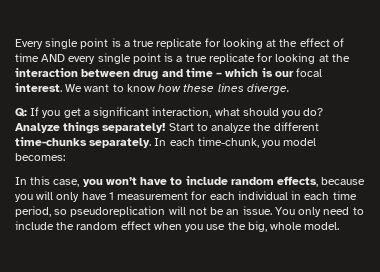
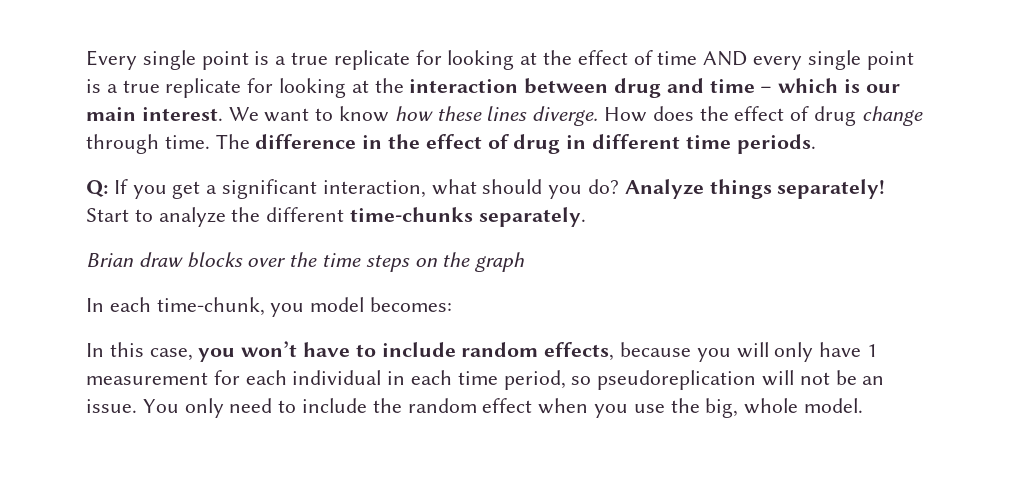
- Every single point is a true replicate for looking at the effect of time AND every single point is a true replicate for looking at the interaction between drug and time – which is our focal interest.
+ Every single point is a true replicate for looking at the effect of time AND every single point is a true replicate for looking at the interaction between drug and time – which is our main interest.
+ How does the effect of drug change through time. The difference in the effect of drug in different time periods.
- Start to analyze the different time-chunks separately. In each time-chunk, you model becomes:
+ Start to analyze the different time-chunks separately.
+ Brian draw blocks over the time steps on the graph
+ In each time-chunk, you model becomes:

